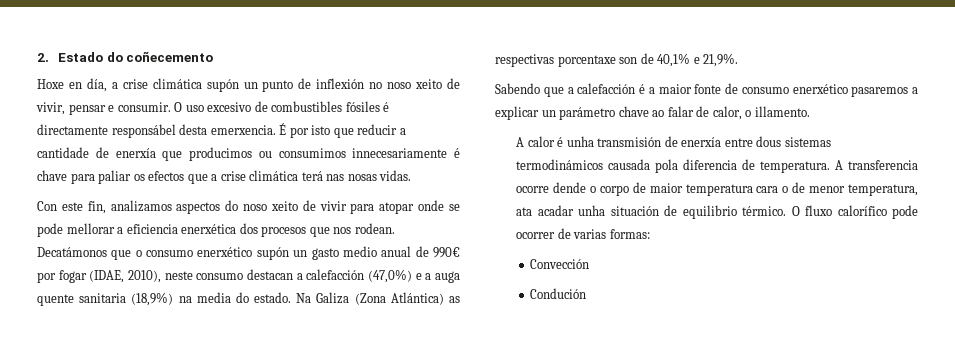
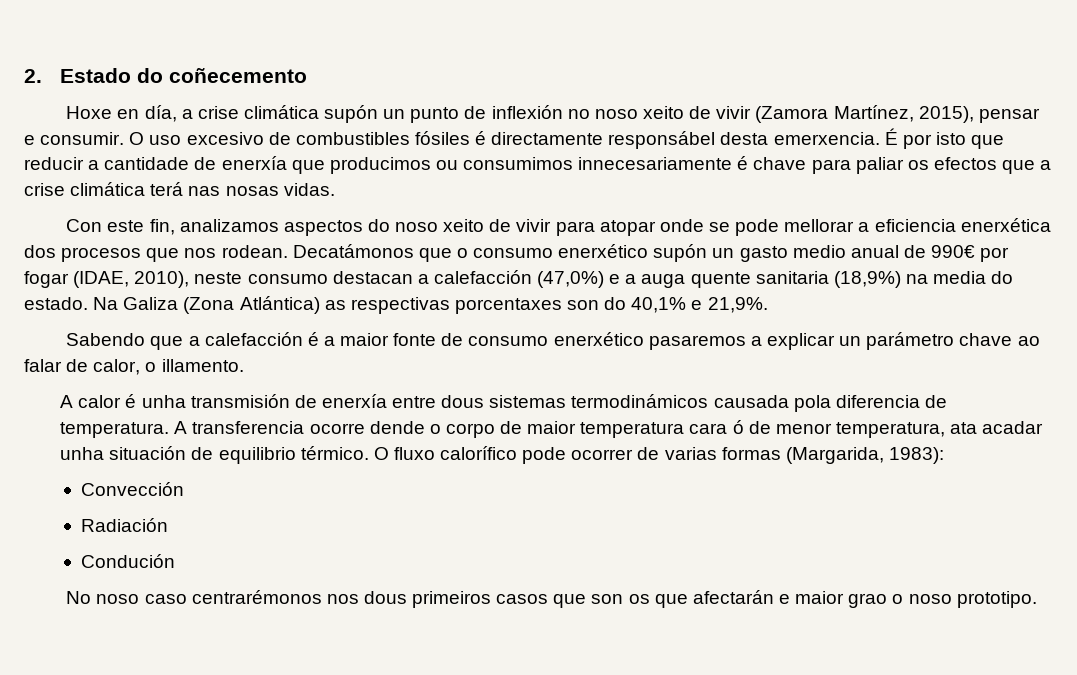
- Hoxe en día, a crise climática supón un punto de inflexión no noso xeito de vivir, pensar e consumir.
+ Hoxe en día, a crise climática supón un punto de inflexión no noso xeito de vivir (Zamora Martínez, 2015), pensar e consumir.
- Na Galiza (Zona Atlántica) as respectivas porcentaxe son de 40,1% e 21,9%.
+ Na Galiza (Zona Atlántica) as respectivas porcentaxes son do 40,1% e 21,9%.
- A transferencia ocorre dende o corpo de maior temperatura cara o de menor temperatura, ata acadar unha situación de equilibrio térmico.
+ A transferencia ocorre dende o corpo de maior temperatura cara ó de menor temperatura, ata acadar unha situación de equilibrio térmico.
- O fluxo calorífico pode ocorrer de varias formas:
+ O fluxo calorífico pode ocorrer de varias formas (Margarida, 1983):
+ Radiación
+ No noso caso centrarémonos nos dous primeiros casos que son os que afectarán e maior grao o noso prototipo.

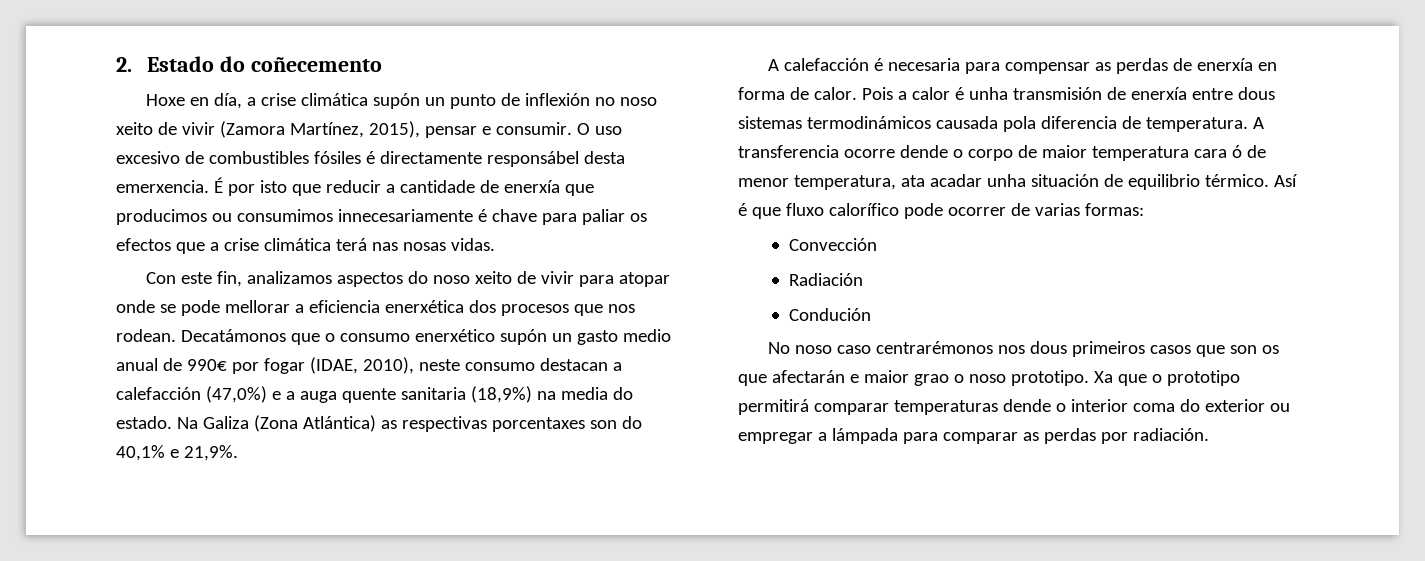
- Sabendo que a calefacción é a maior fonte de consumo enerxético pasaremos a explicar un parámetro chave ao falar de calor, o illamento.
- A calor é unha transmisión de enerxía entre dous sistemas termodinámicos causada pola diferencia de temperatura.
+ A calefacción é necesaria para compensar as perdas de enerxía en forma de calor. Pois a calor é unha transmisión de enerxía entre dous sistemas termodinámicos causada pola diferencia de temperatura.
- O fluxo calorífico pode ocorrer de varias formas (Margarida, 1983):
+ Así é que fluxo calorífico pode ocorrer de varias formas:
+ Xa que o prototipo permitirá comparar temperaturas dende o interior coma do exterior ou empregar a lámpada para comparar as perdas por radiación.

